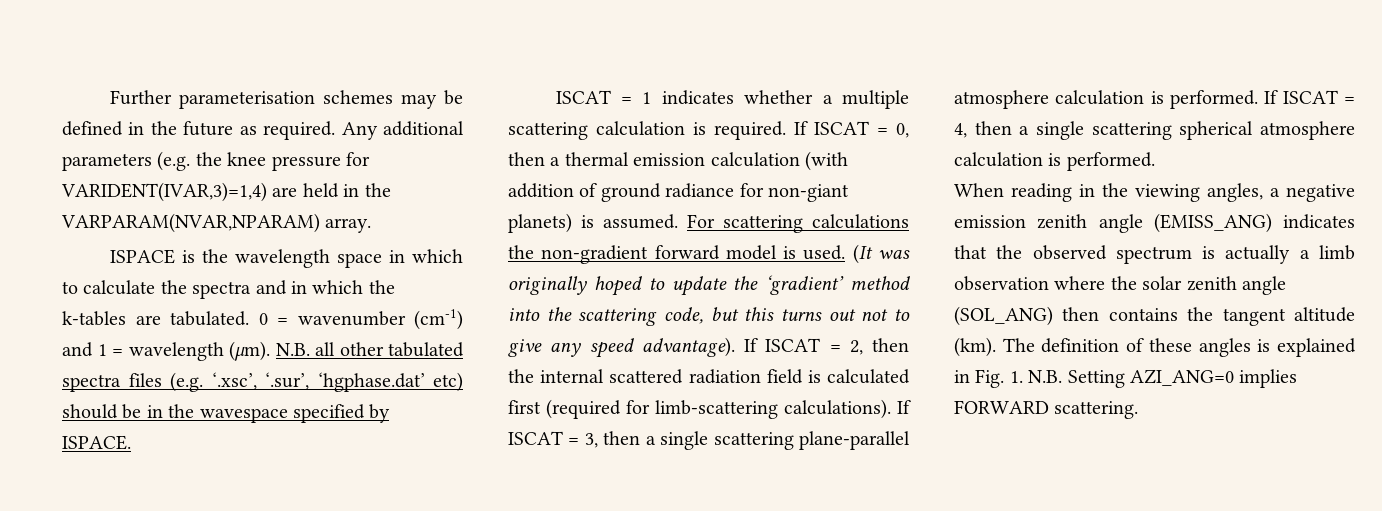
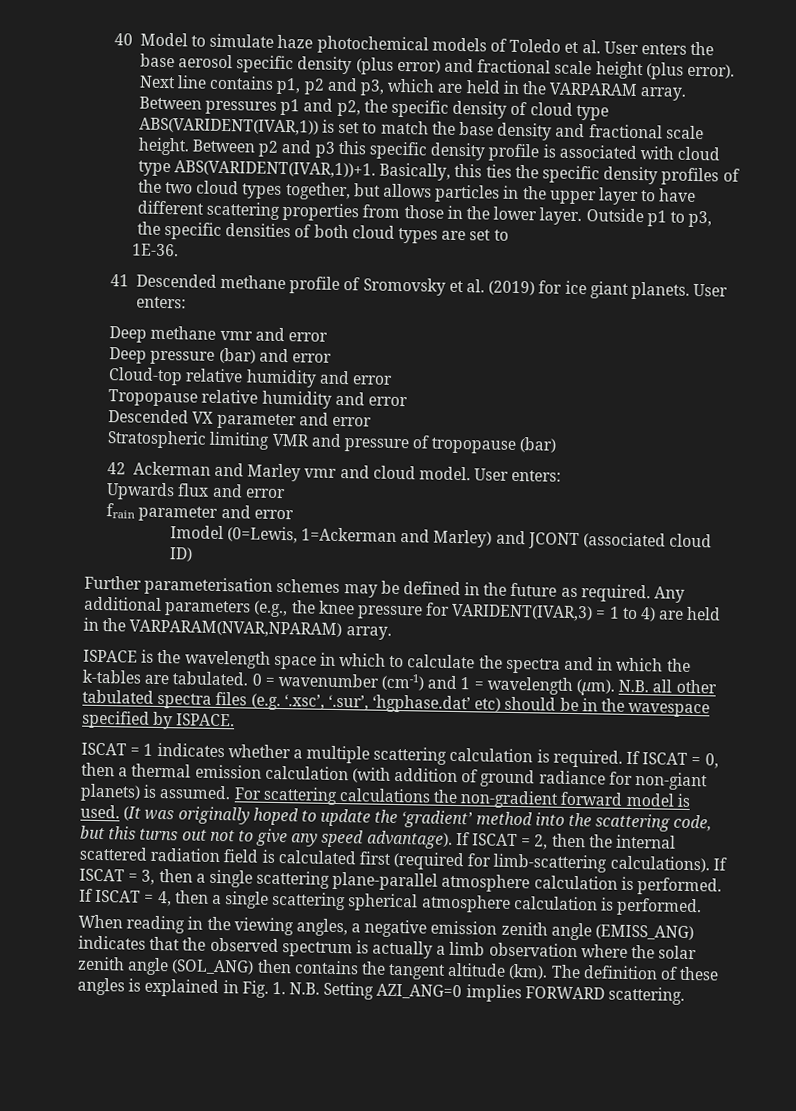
+ 40 Model to simulate haze photochemical models of Toledo et al. User enters the base aerosol specific density (plus error) and fractional scale height (plus error). Next line contains p1, p2 and p3, which are held in the VARPARAM array. Between pressures p1 and p2, the specific density of cloud type ABS(VARIDENT(IVAR,1)) is set to match the base density and fractional scale height. Between p2 and p3 this specific density profile is associated with cloud type ABS(VARIDENT(IVAR,1))+1. Basically, this ties the specific density profiles of the two cloud types together, but allows particles in the upper layer to have different scattering properties from those in the lower layer. Outside p1 to p3, the specific densities of both cloud types are set to
+ 1E-36.
+ 41 Descended methane profile of Sromovsky et al. (2019) for ice giant planets. User enters:
+ Deep methane vmr and error
+ Deep pressure (bar) and error
+ Cloud-top relative humidity and error
+ Tropopause relative humidity and error
+ Descended VX parameter and error
+ Stratospheric limiting VMR and pressure of tropopause (bar)
+ 42 Ackerman and Marley vmr and cloud model. User enters:
+ Upwards flux and error
+ frain parameter and error
+ Imodel (0=Lewis, 1=Ackerman and Marley) and JCONT (associated cloud ID)
- Any additional parameters (e.g. the knee pressure for VARIDENT(IVAR,3)=1,4) are held in the VARPARAM(NVAR,NPARAM) array.
+ Any additional parameters (e.g., the knee pressure for VARIDENT(IVAR,3) = 1 to 4) are held in the VARPARAM(NVAR,NPARAM) array.

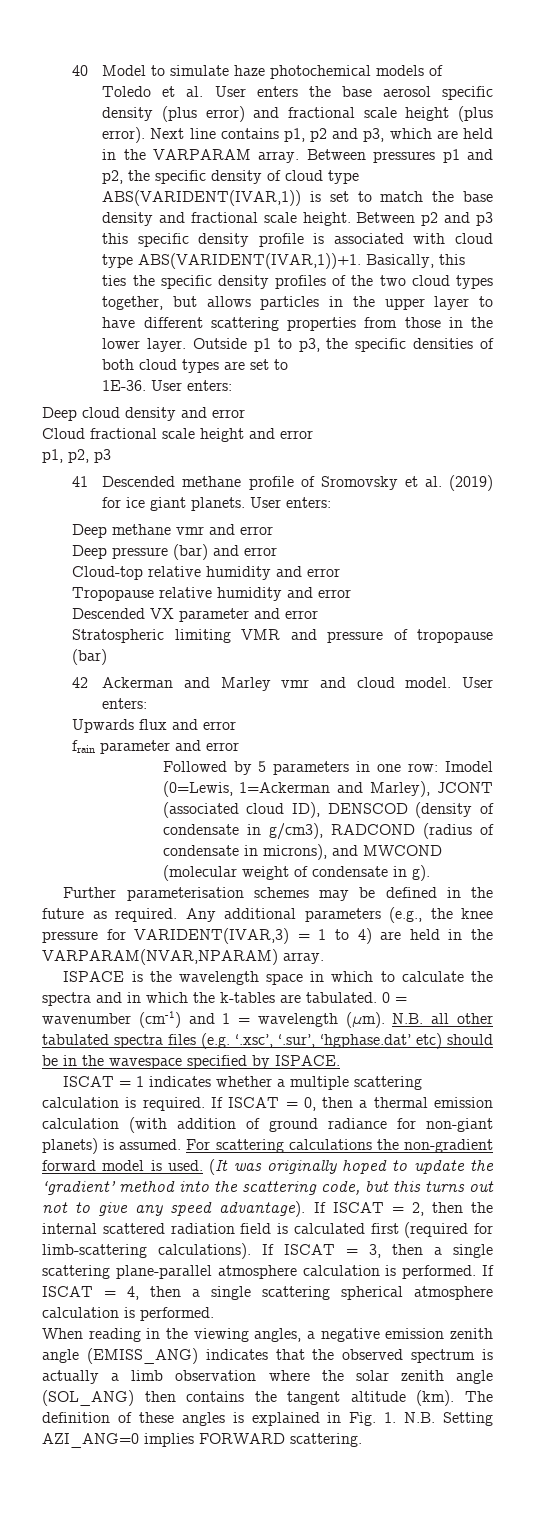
- 1E-36.
+ 1E-36. User enters:
+ Deep cloud density and error
+ Cloud fractional scale height and error
+ p1, p2, p3
- Imodel (0=Lewis, 1=Ackerman and Marley) and JCONT (associated cloud ID)
+ Followed by 5 parameters in one row: Imodel (0=Lewis, 1=Ackerman and Marley), JCONT (associated cloud ID), DENSCOD (density of condensate in g/cm3), RADCOND (radius of condensate in microns), and MWCOND (molecular weight of condensate in g).

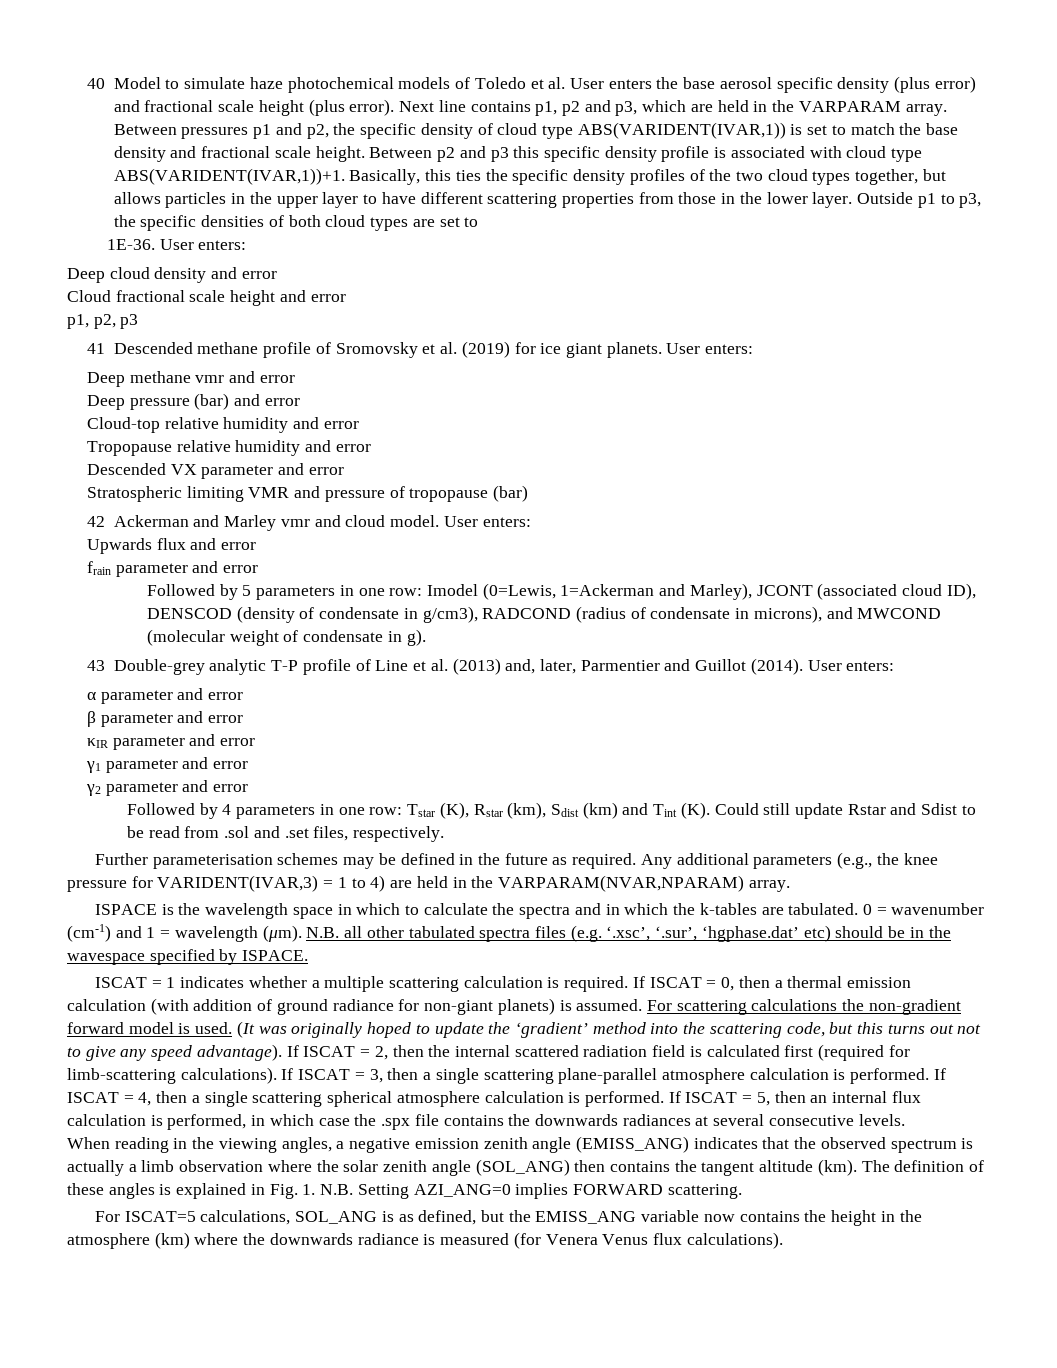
+ 43 Double-grey analytic T-P profile of Line et al. (2013) and, later, Parmentier and Guillot (2014). User enters:
+ α parameter and error
+ β parameter and error
+ κIR parameter and error
+ γ1 parameter and error
+ γ2 parameter and error
+ Followed by 4 parameters in one row: Tstar (K), Rstar (km), Sdist (km) and Tint (K). Could still update Rstar and Sdist to be read from .sol and .set files, respectively.
+ If ISCAT = 5, then an internal flux calculation is performed, in which case the .spx file contains the downwards radiances at several consecutive levels.
+ For ISCAT=5 calculations, SOL_ANG is as defined, but the EMISS_ANG variable now contains the height in the atmosphere (km) where the downwards radiance is measured (for Venera Venus flux calculations).

